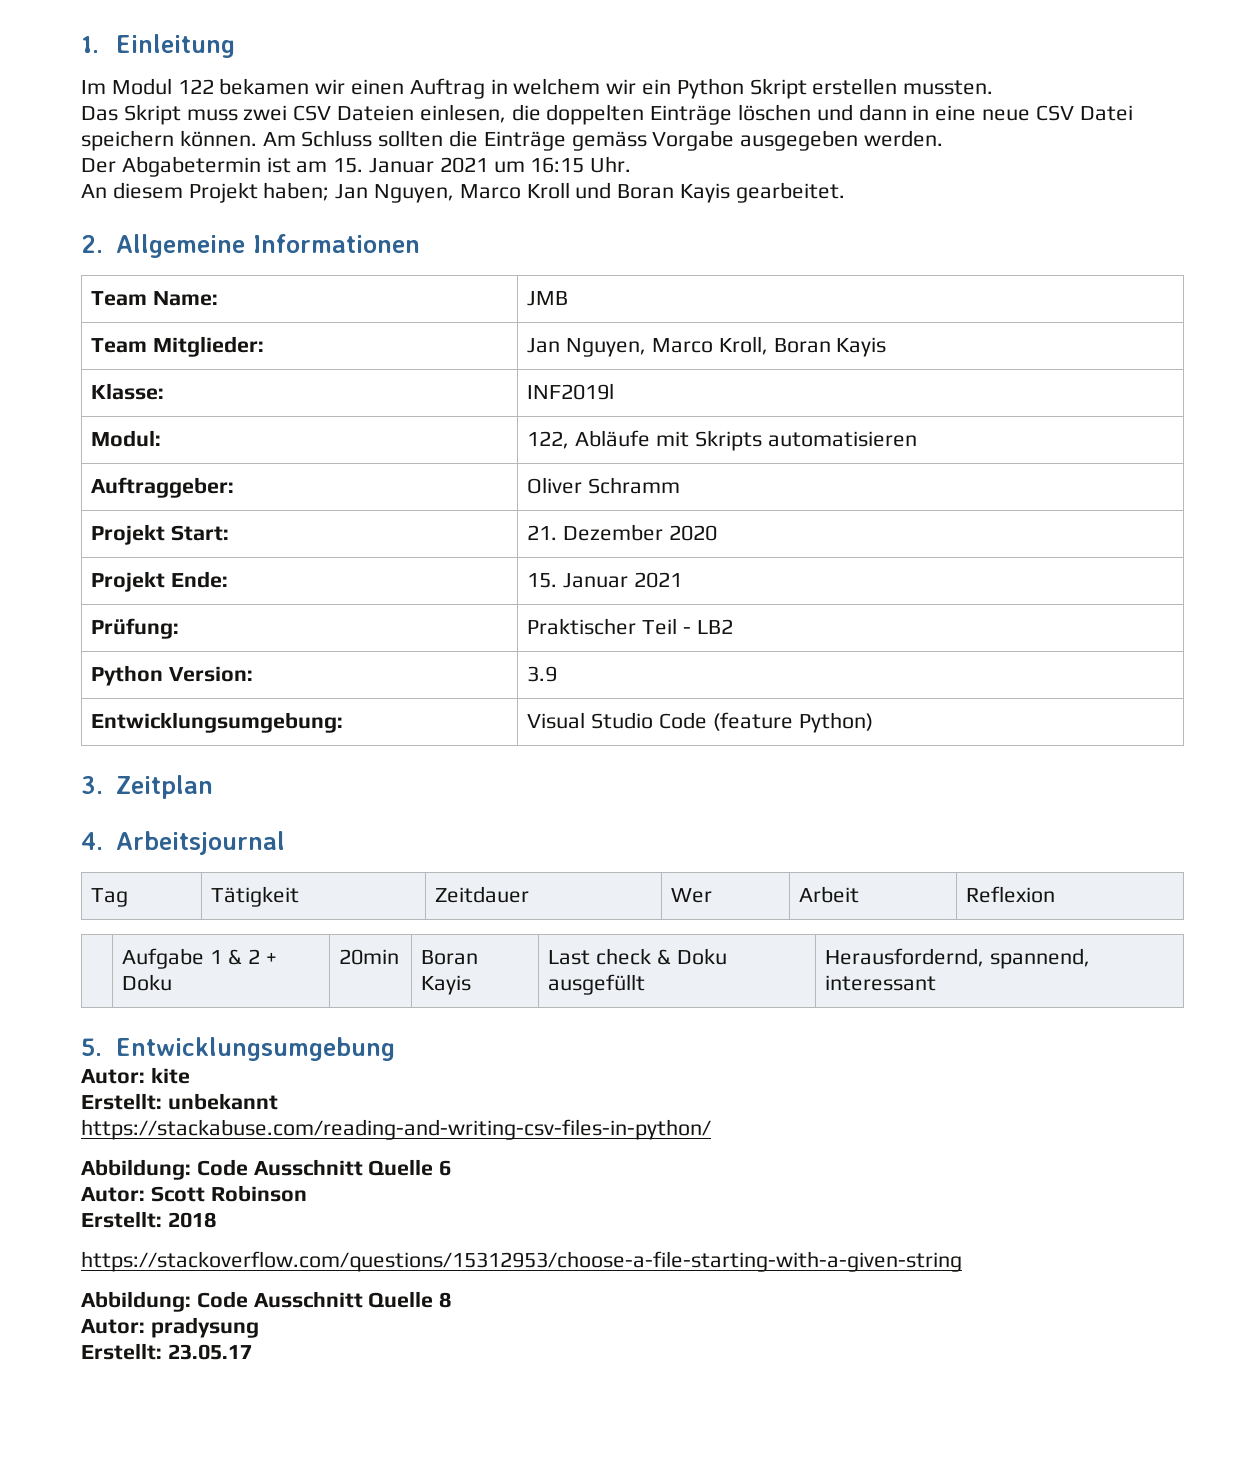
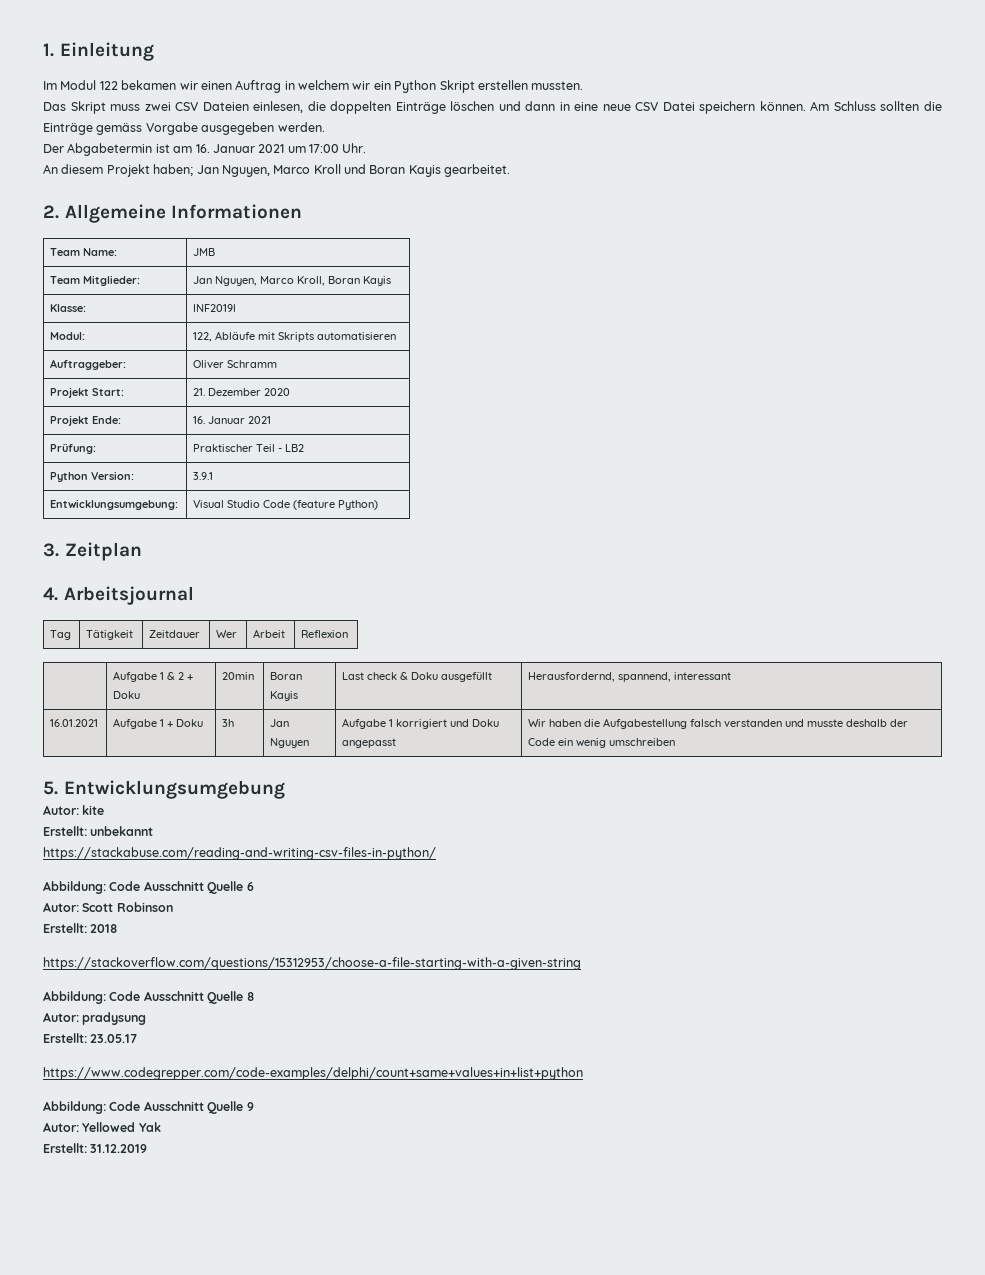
- Der Abgabetermin ist am 15. Januar 2021 um 16:15 Uhr.
+ Der Abgabetermin ist am 16. Januar 2021 um 17:00 Uhr.
- Projekt Ende: | 15. Januar 2021
+ Projekt Ende: | 16. Januar 2021
- Python Version: | 3.9
+ Python Version: | 3.9.1
+ 16.01.2021 | Aufgabe 1 + Doku | 3h | Jan Nguyen | Aufgabe 1 korrigiert und Doku angepasst | Wir haben die Aufgabestellung falsch verstanden und musste deshalb der Code ein wenig umschreiben
+ https://www.codegrepper.com/code-examples/delphi/count+same+values+in+list+python
+ Abbildung: Code Ausschnitt Quelle 9
+ Autor: Yellowed Yak
+ Erstellt: 31.12.2019

